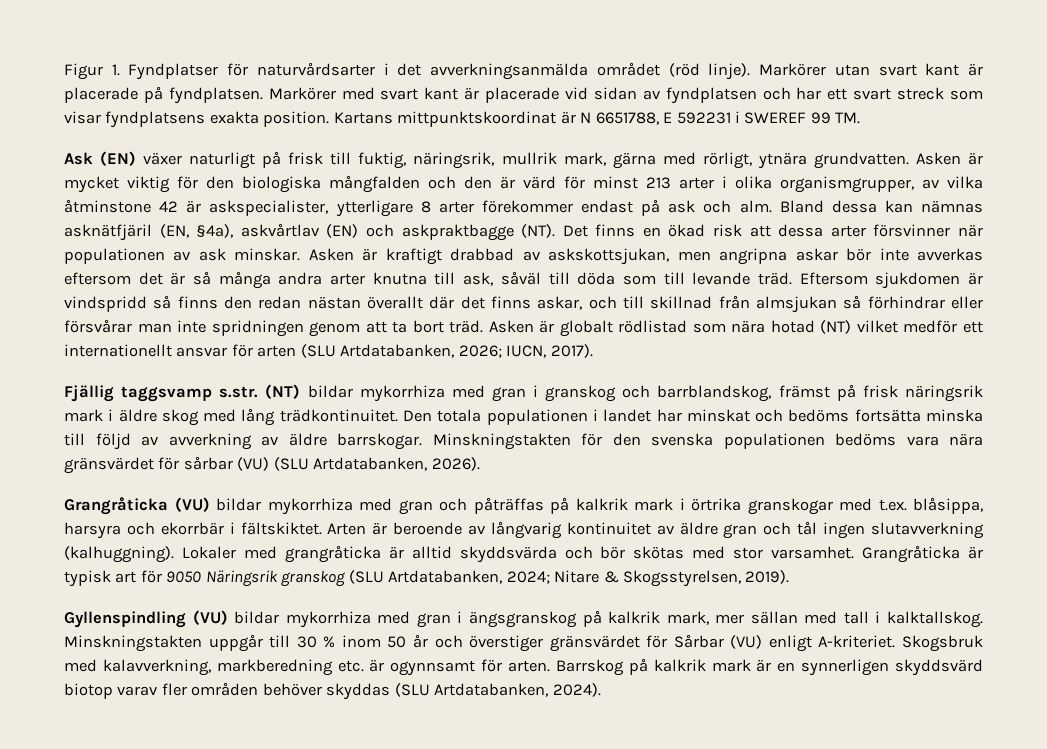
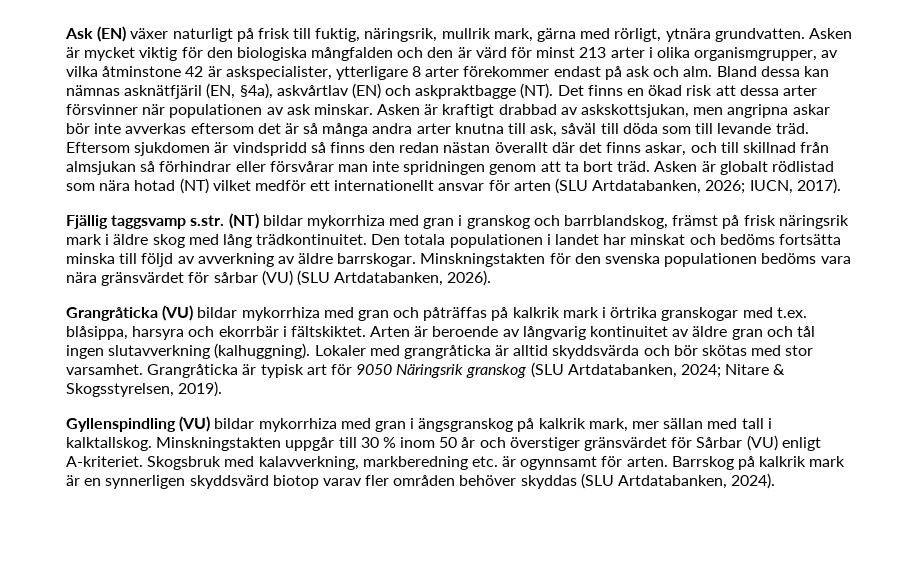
- Figur 1. Fyndplatser för naturvårdsarter i det avverkningsanmälda området (röd linje). Markörer utan svart kant är placerade på fyndplatsen. Markörer med svart kant är placerade vid sidan av fyndplatsen och har ett svart streck som visar fyndplatsens exakta position. Kartans mittpunktskoordinat är N 6651788, E 592231 i SWEREF 99 TM.

